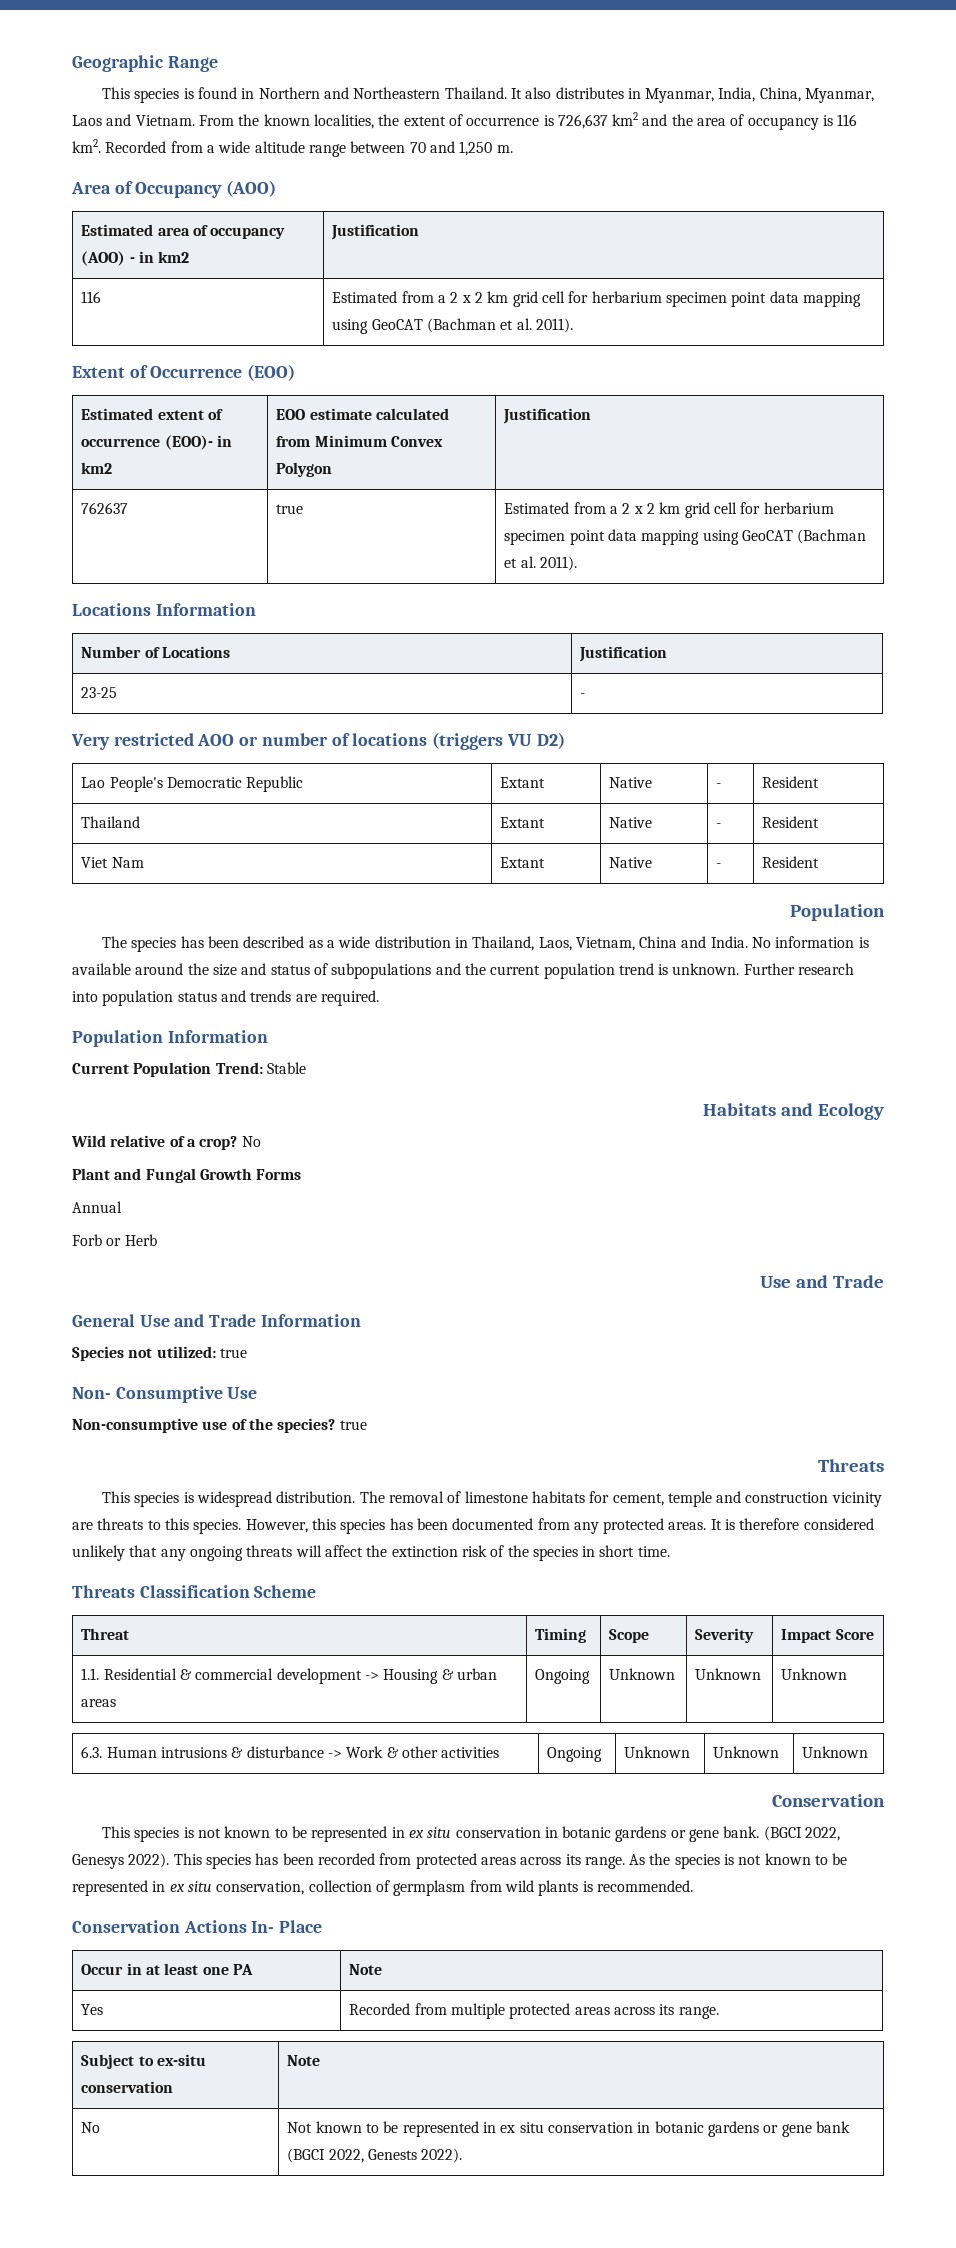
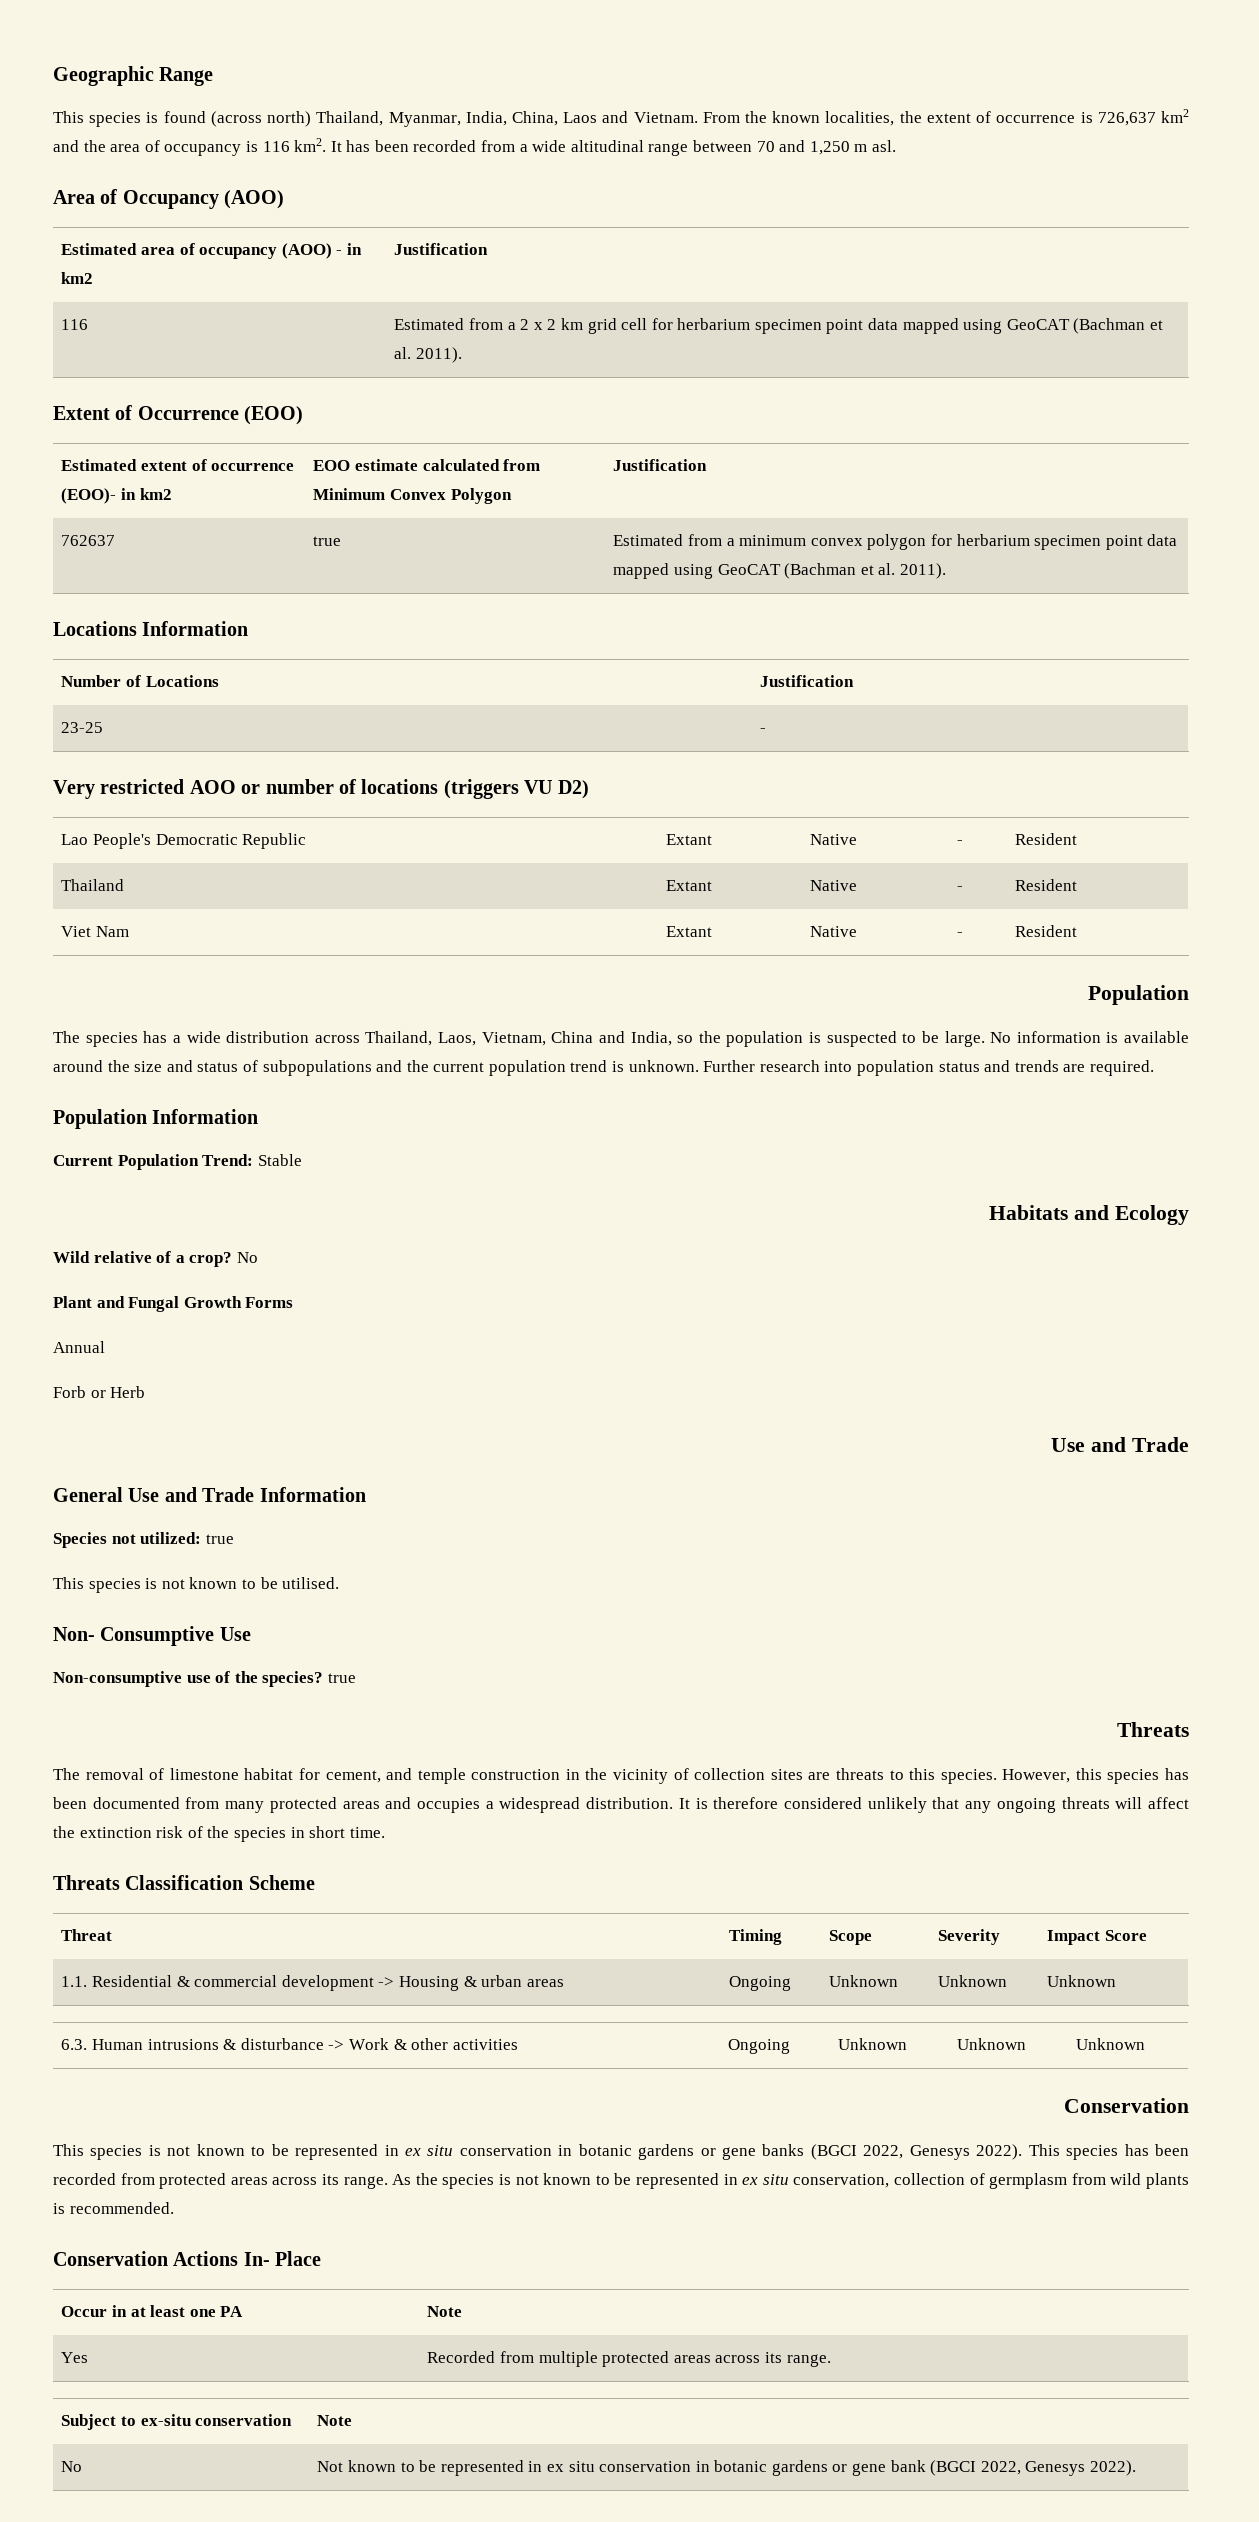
- This species is found in Northern and Northeastern Thailand. It also distributes in Myanmar, India, China, Myanmar, Laos and Vietnam.
+ This species is found (across north) Thailand, Myanmar, India, China, Laos and Vietnam.
- Recorded from a wide altitude range between 70 and 1,250 m.
+ It has been recorded from a wide altitudinal range between 70 and 1,250 m asl.
- 116 | Estimated from a 2 x 2 km grid cell for herbarium specimen point data mapping using GeoCAT (Bachman et al. 2011).
+ 116 | Estimated from a 2 x 2 km grid cell for herbarium specimen point data mapped using GeoCAT (Bachman et al. 2011).
- 762637 | true | Estimated from a 2 x 2 km grid cell for herbarium specimen point data mapping using GeoCAT (Bachman et al. 2011).
+ 762637 | true | Estimated from a minimum convex polygon for herbarium specimen point data mapped using GeoCAT (Bachman et al. 2011).
- The species has been described as a wide distribution in Thailand, Laos, Vietnam, China and India.
+ The species has a wide distribution across Thailand, Laos, Vietnam, China and India, so the population is suspected to be large.
+ This species is not known to be utilised.
- This species is widespread distribution. The removal of limestone habitats for cement, temple and construction vicinity are threats to this species.
+ The removal of limestone habitat for cement, and temple construction in the vicinity of collection sites are threats to this species.
- However, this species has been documented from any protected areas.
+ However, this species has been documented from many protected areas and occupies a widespread distribution.
- This species is not known to be represented in ex situ conservation in botanic gardens or gene bank. (BGCI 2022, Genesys 2022).
+ This species is not known to be represented in ex situ conservation in botanic gardens or gene banks (BGCI 2022, Genesys 2022).
- No | Not known to be represented in ex situ conservation in botanic gardens or gene bank (BGCI 2022, Genests 2022).
+ No | Not known to be represented in ex situ conservation in botanic gardens or gene bank (BGCI 2022, Genesys 2022).

